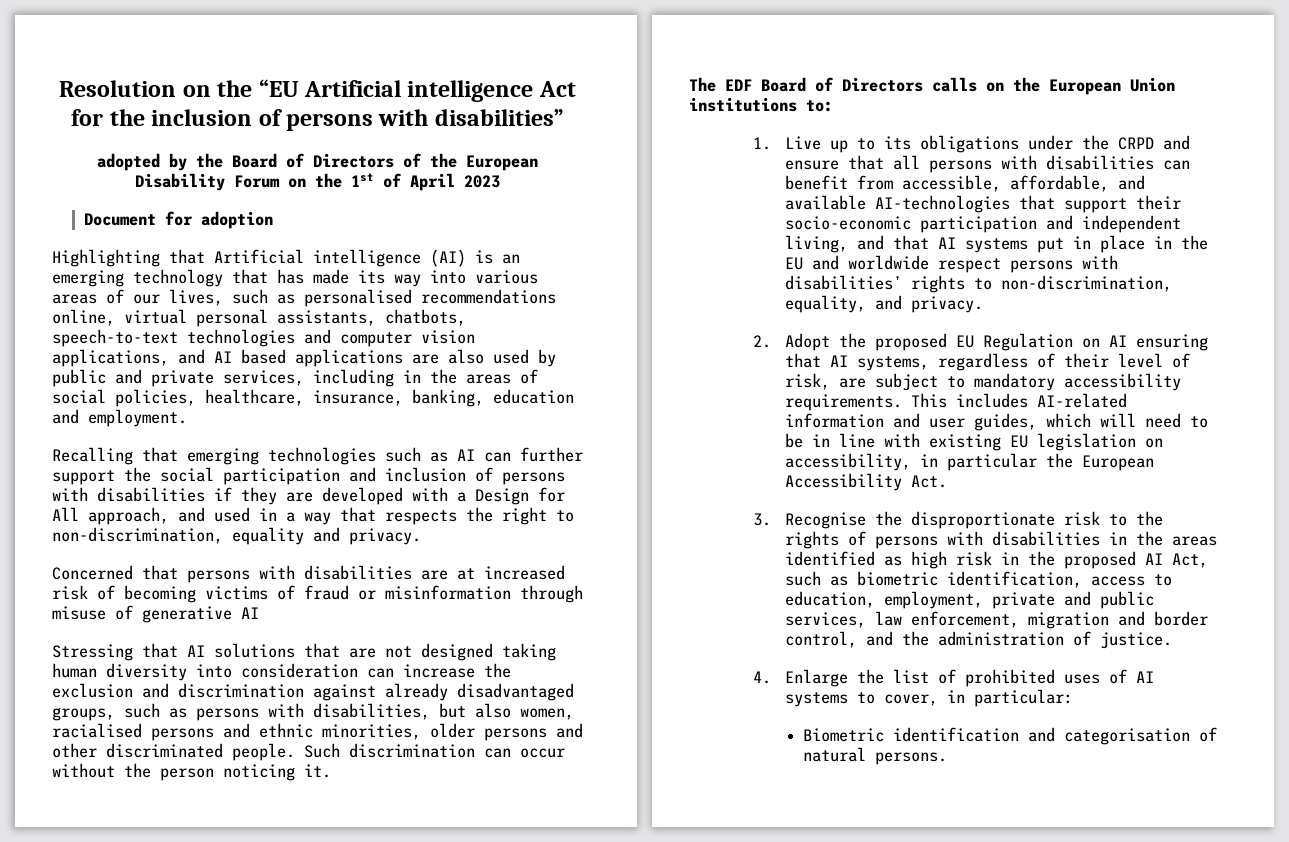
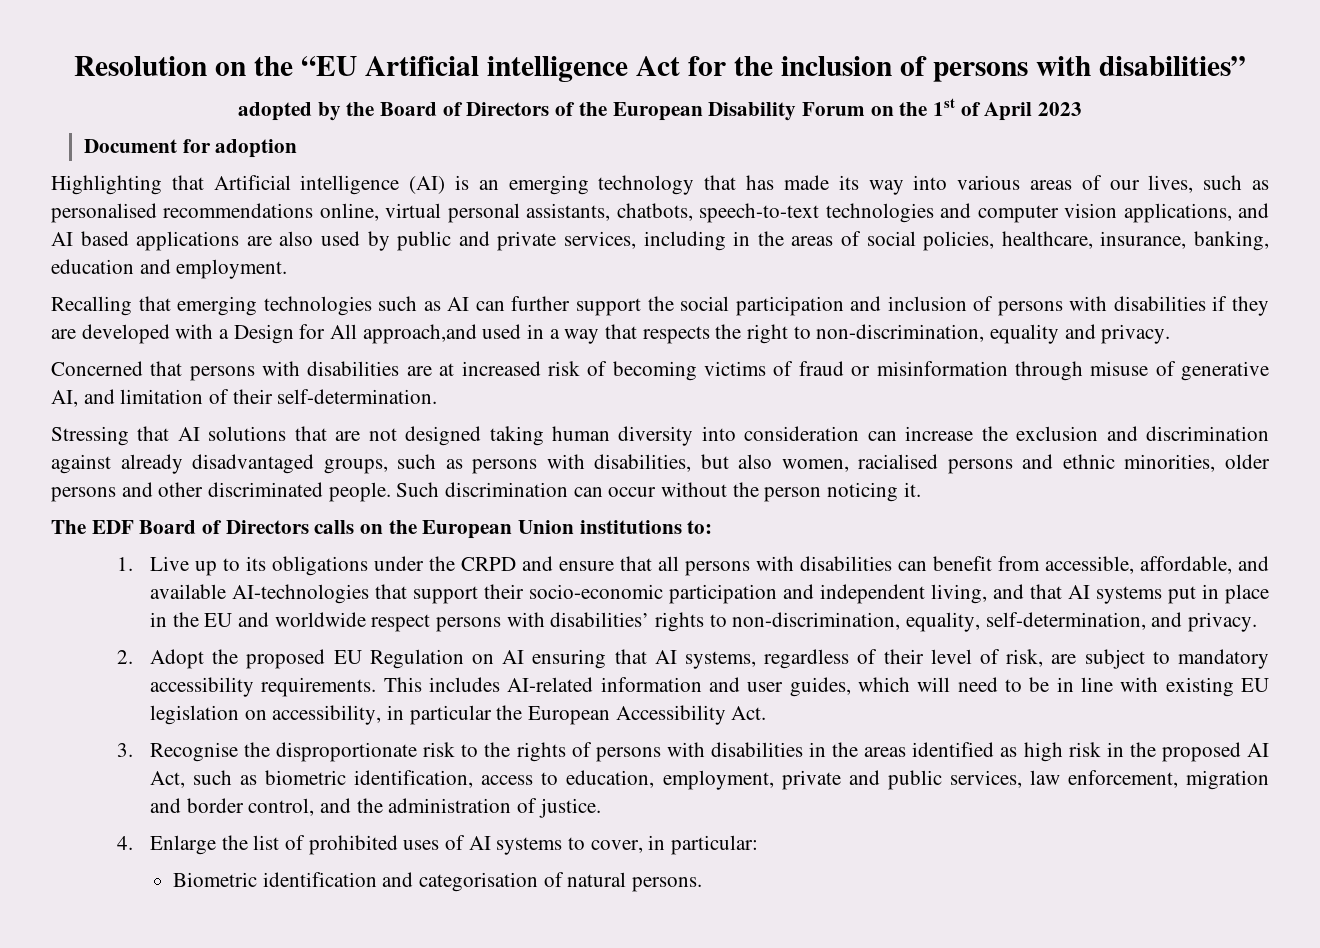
- Recalling that emerging technologies such as AI can further support the social participation and inclusion of persons with disabilities if they are developed with a Design for All approach, and used in a way that respects the right to non-discrimination, equality and privacy.
+ Recalling that emerging technologies such as AI can further support the social participation and inclusion of persons with disabilities if they are developed with a Design for All approach,and used in a way that respects the right to non-discrimination, equality and privacy.
- Concerned that persons with disabilities are at increased risk of becoming victims of fraud or misinformation through misuse of generative AI
+ Concerned that persons with disabilities are at increased risk of becoming victims of fraud or misinformation through misuse of generative AI, and limitation of their self-determination.
- 1. Live up to its obligations under the CRPD and ensure that all persons with disabilities can benefit from accessible, affordable, and available AI-technologies that support their socio-economic participation and independent living, and that AI systems put in place in the EU and worldwide respect persons with disabilities’ rights to non-discrimination, equality, and privacy.
+ 1. Live up to its obligations under the CRPD and ensure that all persons with disabilities can benefit from accessible, affordable, and available AI-technologies that support their socio-economic participation and independent living, and that AI systems put in place in the EU and worldwide respect persons with disabilities’ rights to non-discrimination, equality, self-determination, and privacy.

